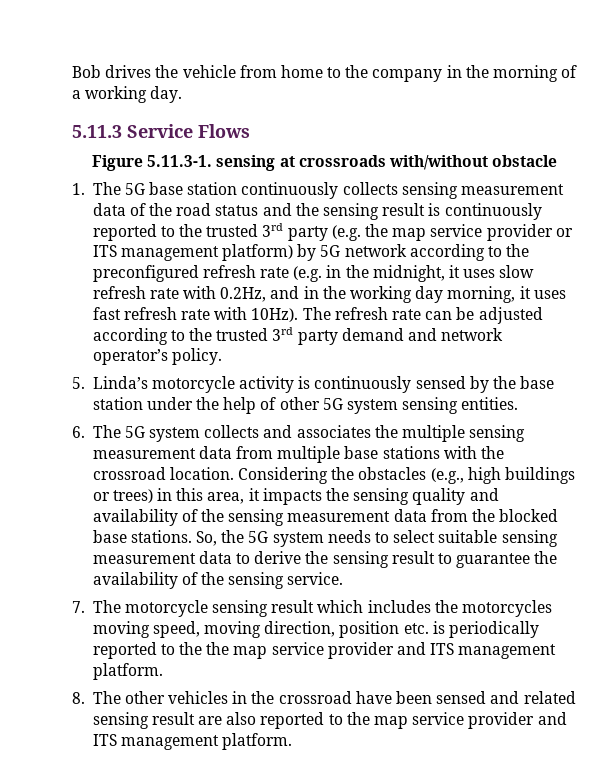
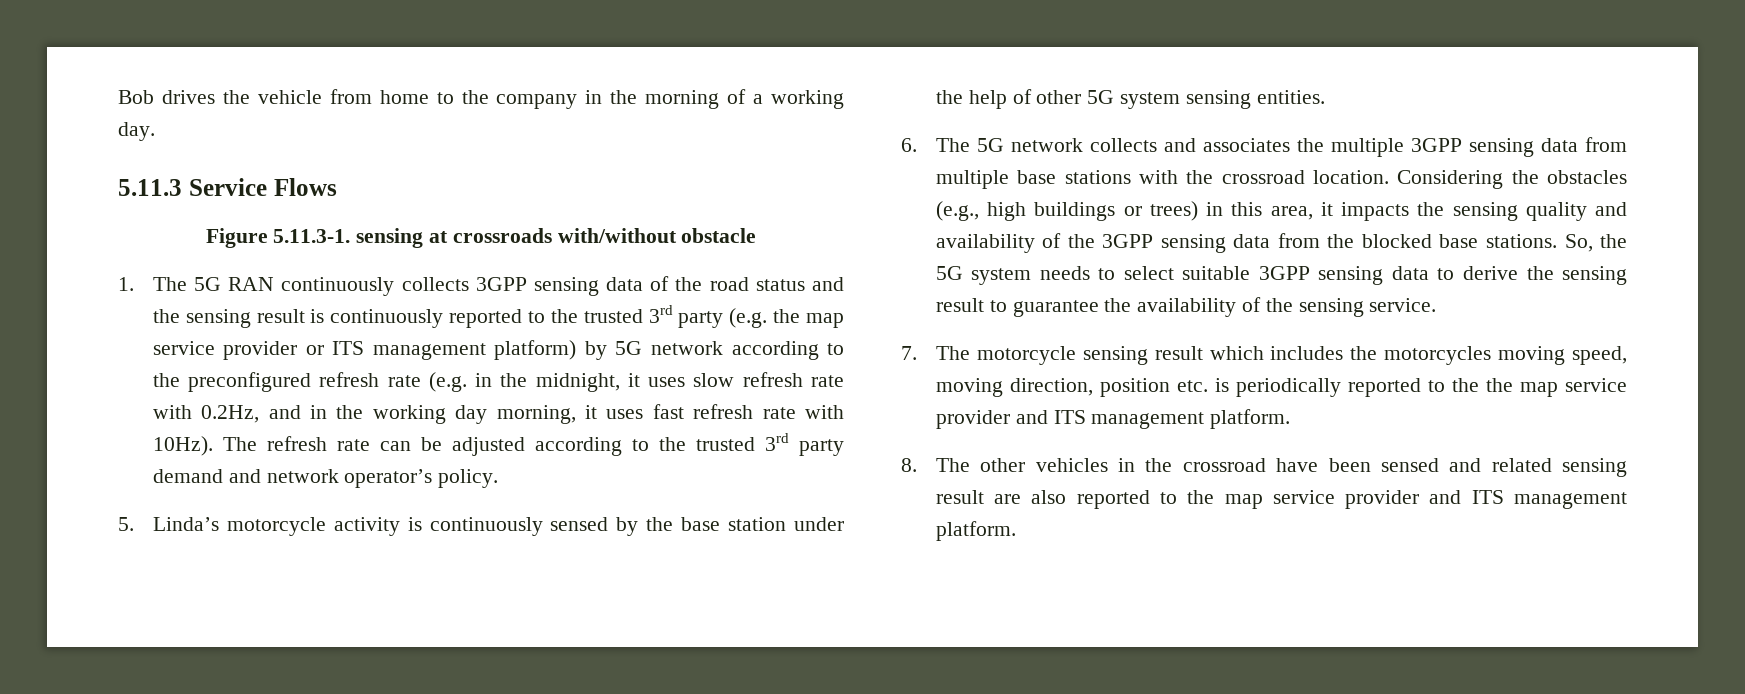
- 1. The 5G base station continuously collects sensing measurement data of the road status and the sensing result is continuously reported to the trusted 3rd party (e.g. the map service provider or ITS management platform) by 5G network according to the preconfigured refresh rate (e.g. in the midnight, it uses slow refresh rate with 0.2Hz, and in the working day morning, it uses fast refresh rate with 10Hz).
+ 1. The 5G RAN continuously collects 3GPP sensing data of the road status and the sensing result is continuously reported to the trusted 3rd party (e.g. the map service provider or ITS management platform) by 5G network according to the preconfigured refresh rate (e.g. in the midnight, it uses slow refresh rate with 0.2Hz, and in the working day morning, it uses fast refresh rate with 10Hz).
- 6. The 5G system collects and associates the multiple sensing measurement data from multiple base stations with the crossroad location.
+ 6. The 5G network collects and associates the multiple 3GPP sensing data from multiple base stations with the crossroad location.
- Considering the obstacles (e.g., high buildings or trees) in this area, it impacts the sensing quality and availability of the sensing measurement data from the blocked base stations.
+ Considering the obstacles (e.g., high buildings or trees) in this area, it impacts the sensing quality and availability of the 3GPP sensing data from the blocked base stations.
- So, the 5G system needs to select suitable sensing measurement data to derive the sensing result to guarantee the availability of the sensing service.
+ So, the 5G system needs to select suitable 3GPP sensing data to derive the sensing result to guarantee the availability of the sensing service.

